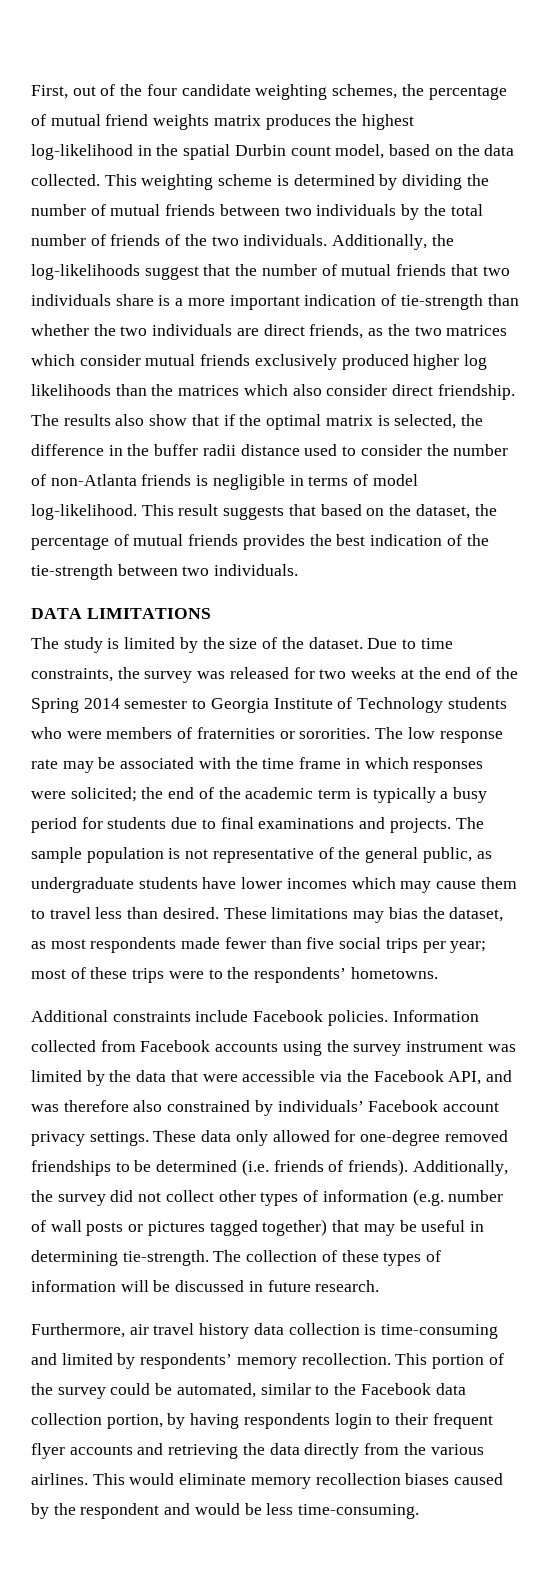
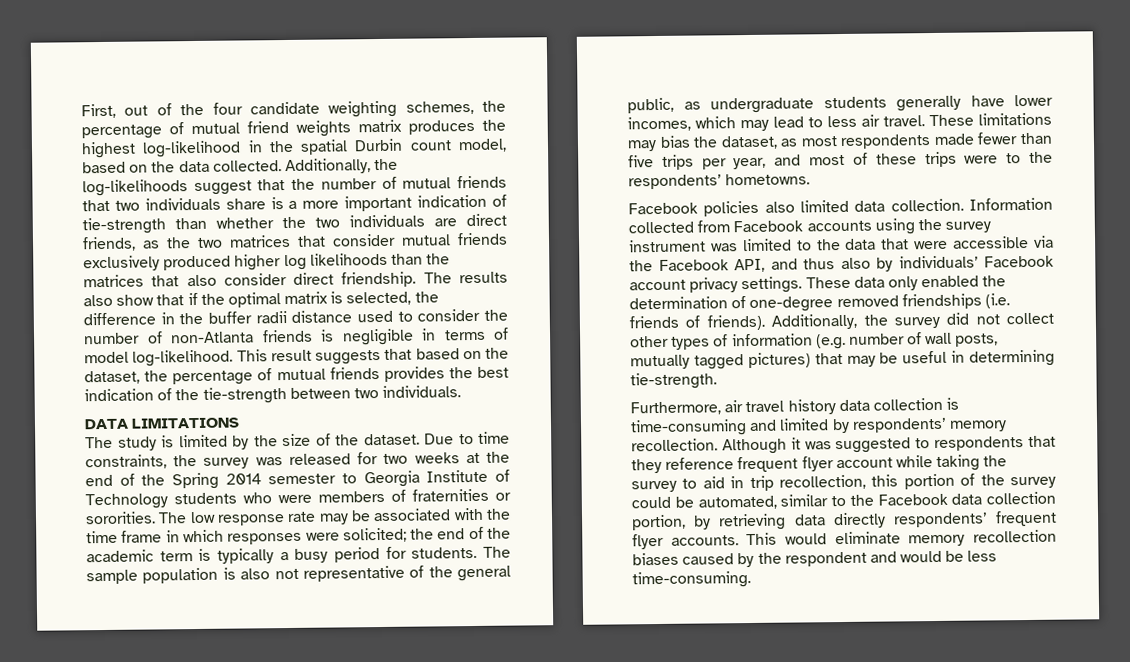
- This weighting scheme is determined by dividing the number of mutual friends between two individuals by the total number of friends of the two individuals.
- Additionally, the log-likelihoods suggest that the number of mutual friends that two individuals share is a more important indication of tie-strength than whether the two individuals are direct friends, as the two matrices which consider mutual friends exclusively produced higher log likelihoods than the matrices which also consider direct friendship.
+ Additionally, the log-likelihoods suggest that the number of mutual friends that two individuals share is a more important indication of tie-strength than whether the two individuals are direct friends, as the two matrices that consider mutual friends exclusively produced higher log likelihoods than the matrices that also consider direct friendship.
- The low response rate may be associated with the time frame in which responses were solicited; the end of the academic term is typically a busy period for students due to final examinations and projects.
+ The low response rate may be associated with the time frame in which responses were solicited; the end of the academic term is typically a busy period for students.
- The sample population is not representative of the general public, as undergraduate students have lower incomes which may cause them to travel less than desired.
+ The sample population is also not representative of the general public, as undergraduate students generally have lower incomes, which may lead to less air travel.
- These limitations may bias the dataset, as most respondents made fewer than five social trips per year; most of these trips were to the respondents’ hometowns.
+ These limitations may bias the dataset, as most respondents made fewer than five trips per year, and most of these trips were to the respondents’ hometowns.
- Additional constraints include Facebook policies.
+ Facebook policies also limited data collection.
- Information collected from Facebook accounts using the survey instrument was limited by the data that were accessible via the Facebook API, and was therefore also constrained by individuals’ Facebook account privacy settings.
+ Information collected from Facebook accounts using the survey instrument was limited to the data that were accessible via the Facebook API, and thus also by individuals’ Facebook account privacy settings.
- These data only allowed for one-degree removed friendships to be determined (i.e. friends of friends).
+ These data only enabled the determination of one-degree removed friendships (i.e. friends of friends).
- Additionally, the survey did not collect other types of information (e.g. number of wall posts or pictures tagged together) that may be useful in determining tie-strength. The collection of these types of information will be discussed in future research.
+ Additionally, the survey did not collect other types of information (e.g. number of wall posts, mutually tagged pictures) that may be useful in determining tie-strength.
- This portion of the survey could be automated, similar to the Facebook data collection portion, by having respondents login to their frequent flyer accounts and retrieving the data directly from the various airlines.
+ Although it was suggested to respondents that they reference frequent flyer account while taking the survey to aid in trip recollection, this portion of the survey could be automated, similar to the Facebook data collection portion, by retrieving data directly respondents’ frequent flyer accounts.

